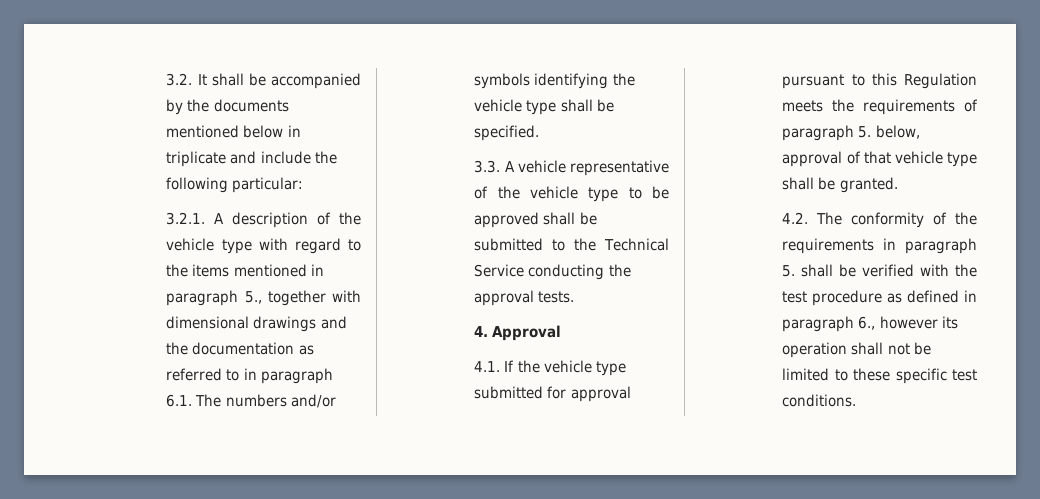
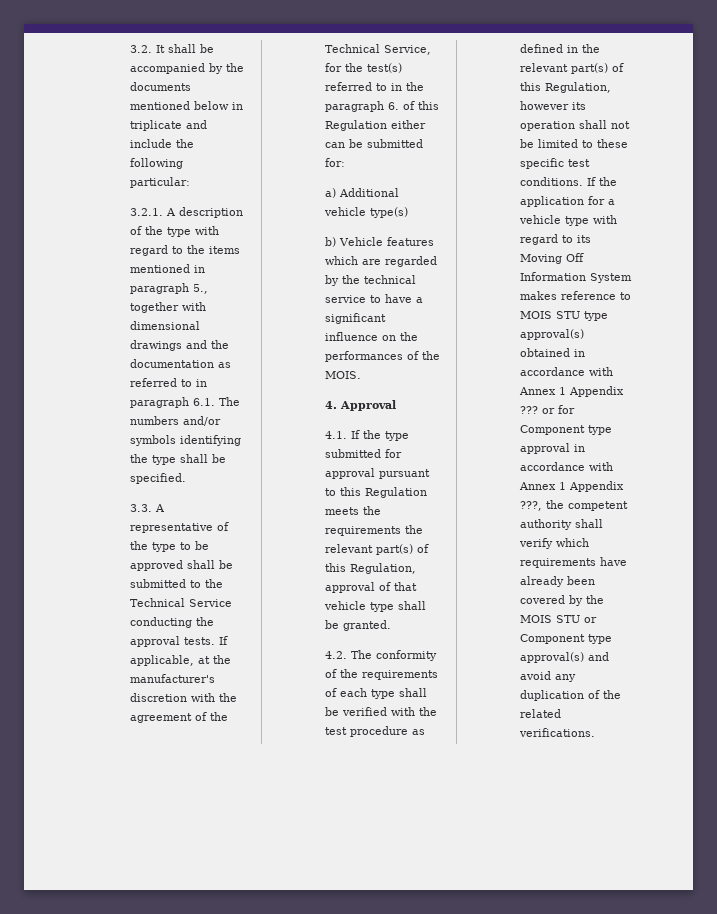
- 3.2.1. A description of the vehicle type with regard to the items mentioned in paragraph 5., together with dimensional drawings and the documentation as referred to in paragraph 6.1. The numbers and/or symbols identifying the vehicle type shall be specified.
+ 3.2.1. A description of the type with regard to the items mentioned in paragraph 5., together with dimensional drawings and the documentation as referred to in paragraph 6.1. The numbers and/or symbols identifying the type shall be specified.
- 3.3. A vehicle representative of the vehicle type to be approved shall be submitted to the Technical Service conducting the approval tests.
+ 3.3. A representative of the type to be approved shall be submitted to the Technical Service conducting the approval tests. If applicable, at the manufacturer's discretion with the agreement of the Technical Service, for the test(s) referred to in the paragraph 6. of this Regulation either can be submitted for:
+ a) Additional vehicle type(s)
+ b) Vehicle features which are regarded by the technical service to have a significant influence on the performances of the MOIS.
- 4.1. If the vehicle type submitted for approval pursuant to this Regulation meets the requirements of paragraph 5. below, approval of that vehicle type shall be granted.
+ 4.1. If the type submitted for approval pursuant to this Regulation meets the requirements the relevant part(s) of this Regulation, approval of that vehicle type shall be granted.
- 4.2. The conformity of the requirements in paragraph 5. shall be verified with the test procedure as defined in paragraph 6., however its operation shall not be limited to these specific test conditions.
+ 4.2. The conformity of the requirements of each type shall be verified with the test procedure as defined in the relevant part(s) of this Regulation, however its operation shall not be limited to these specific test conditions.
+ If the application for a vehicle type with regard to its Moving Off Information System makes reference to MOIS STU type approval(s) obtained in accordance with Annex 1 Appendix ??? or for Component type approval in accordance with Annex 1 Appendix ???, the competent authority shall verify which requirements have already been covered by the MOIS STU or Component type approval(s) and avoid any duplication of the related verifications.

